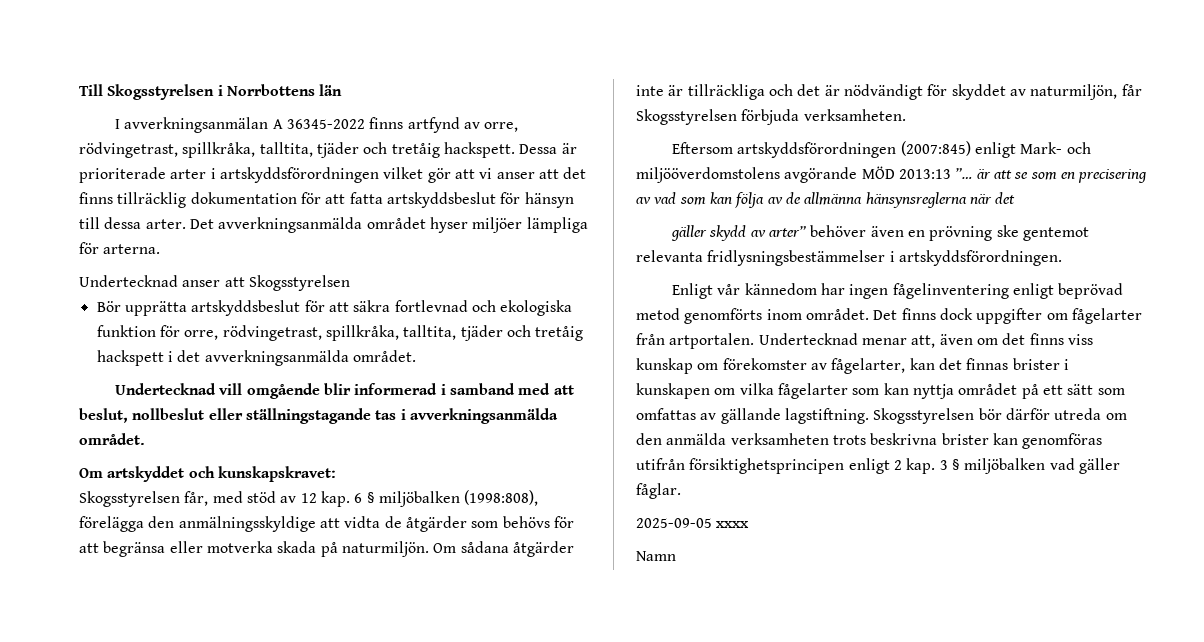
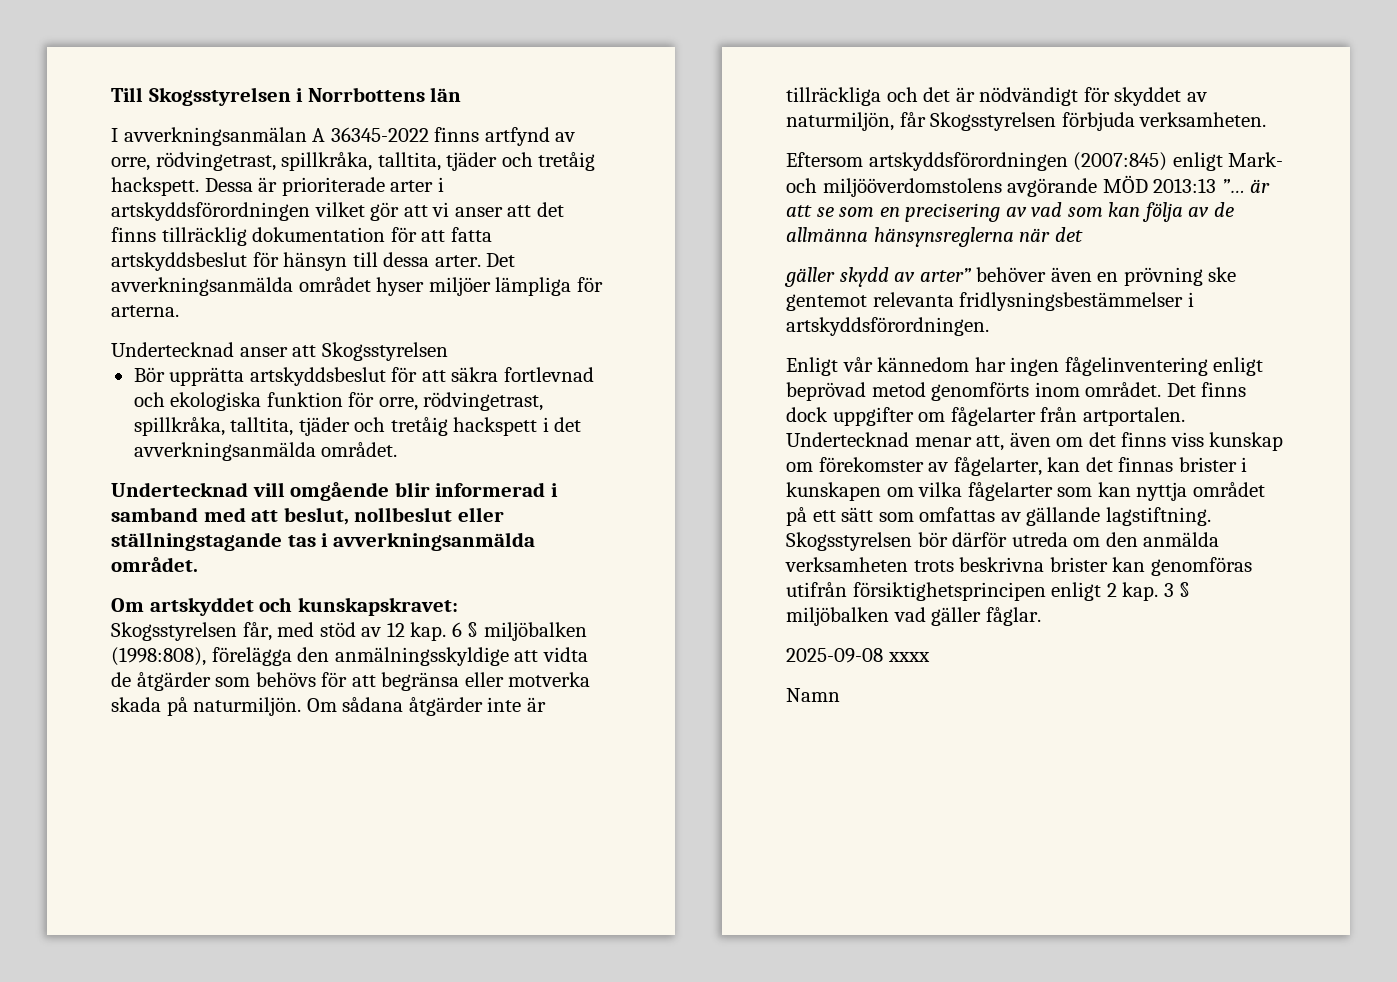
- 2025-09-05 xxxx
+ 2025-09-08 xxxx

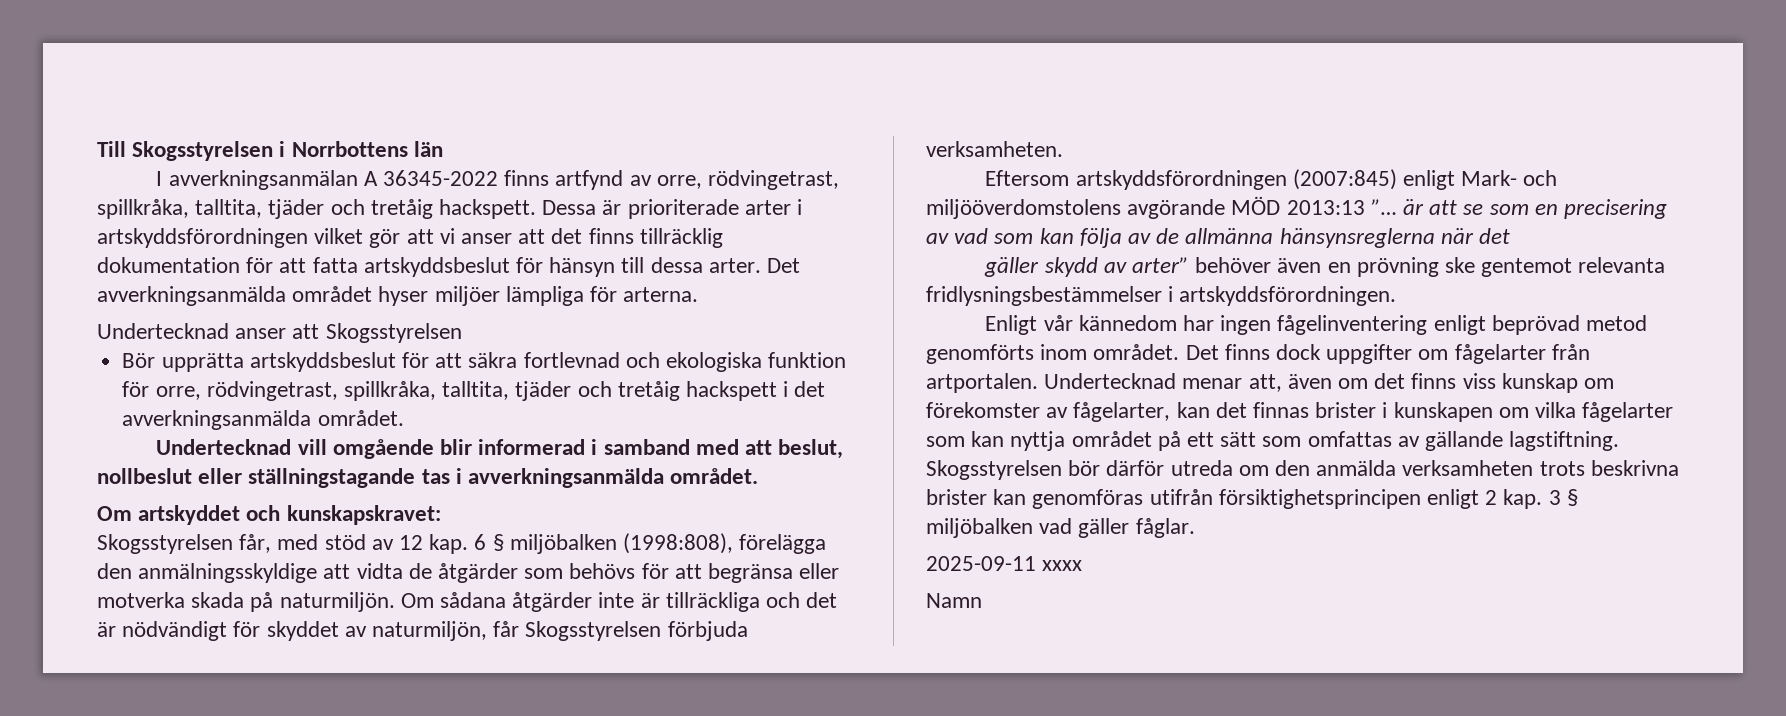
- 2025-09-08 xxxx
+ 2025-09-11 xxxx

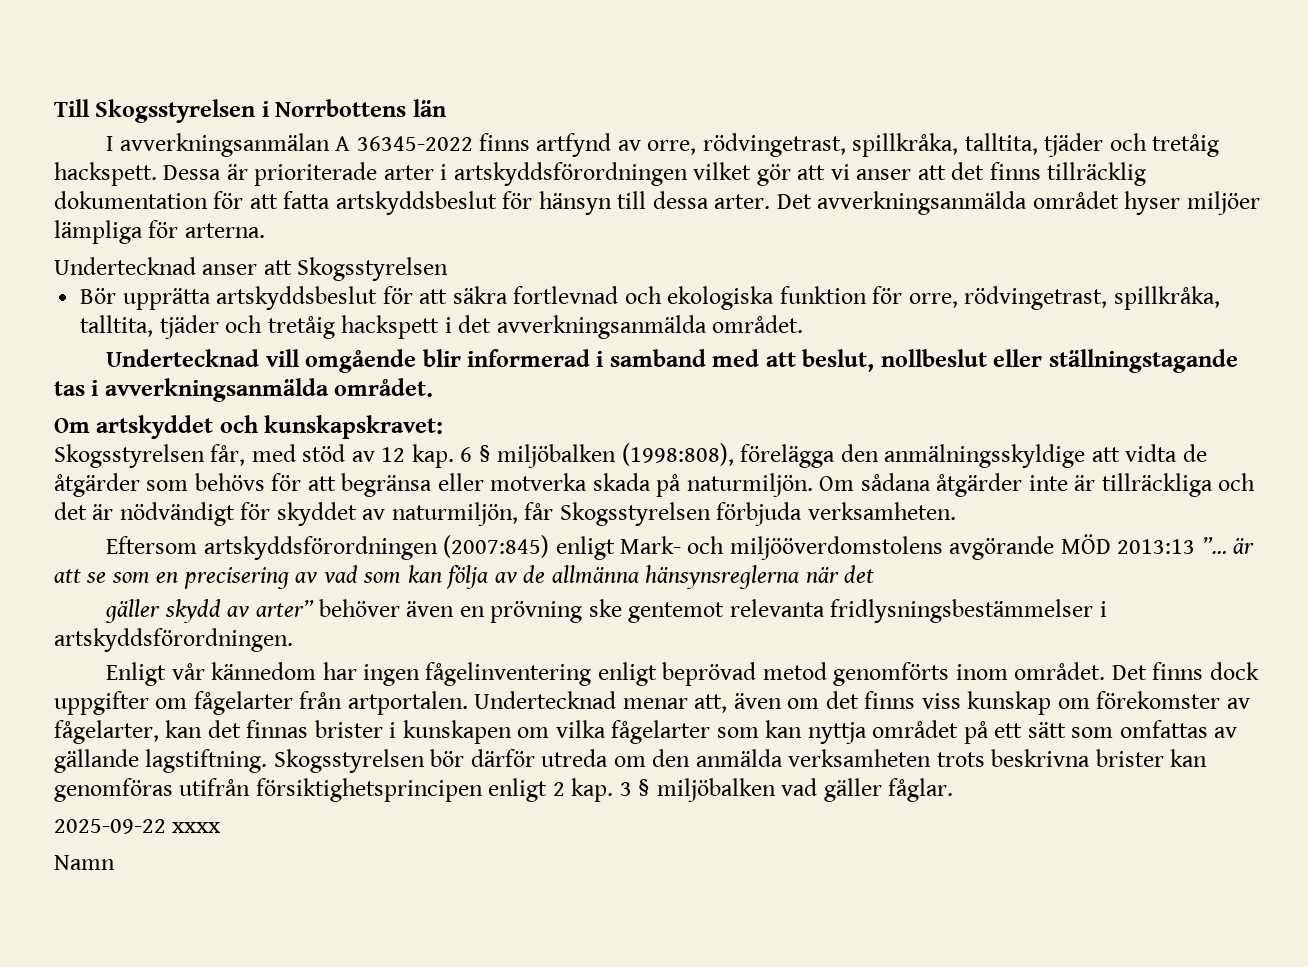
- 2025-09-11 xxxx
+ 2025-09-22 xxxx

